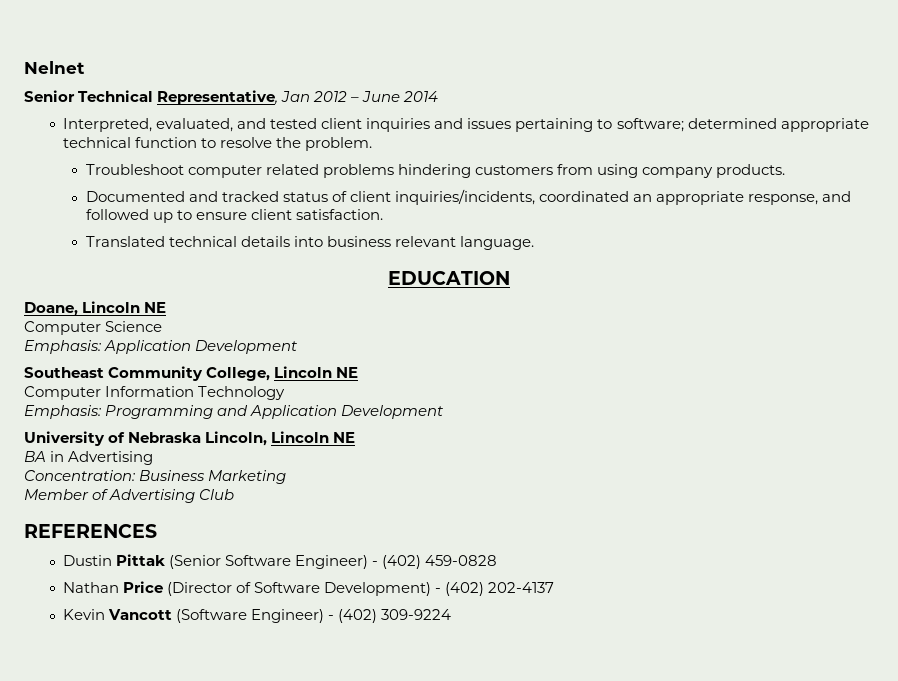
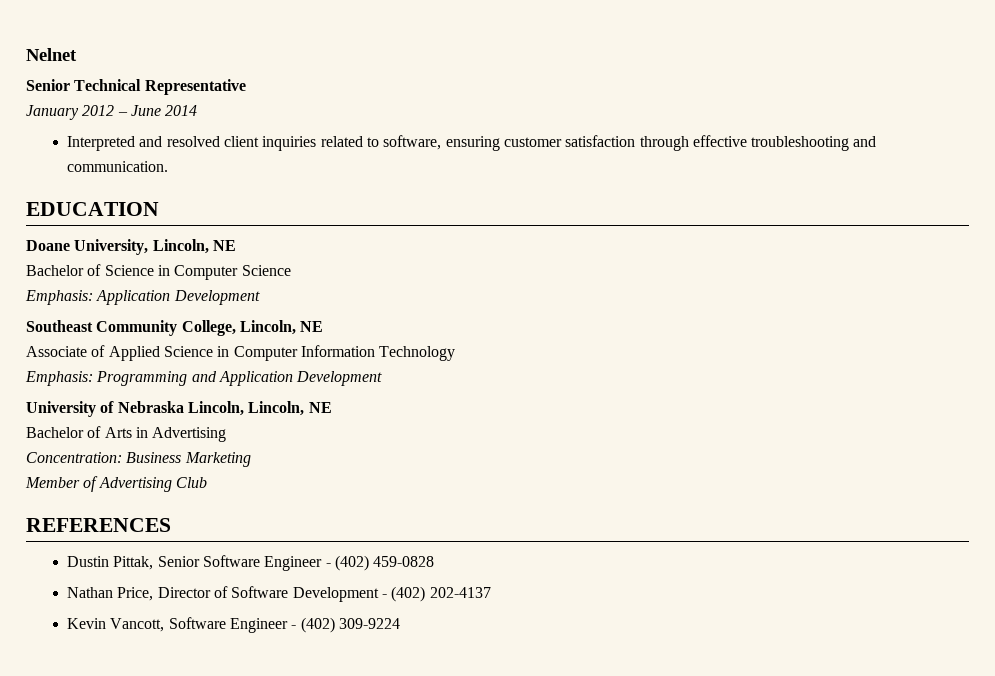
- Senior Technical Representative, Jan 2012 – June 2014
+ Senior Technical Representative
+ January 2012 – June 2014
- Interpreted, evaluated, and tested client inquiries and issues pertaining to software; determined appropriate technical function to resolve the problem.
- Troubleshoot computer related problems hindering customers from using company products.
- Documented and tracked status of client inquiries/incidents, coordinated an appropriate response, and followed up to ensure client satisfaction.
- Translated technical details into business relevant language.
+ Interpreted and resolved client inquiries related to software, ensuring customer satisfaction through effective troubleshooting and communication.
  EDUCATION
- Doane, Lincoln NE
- Computer Science
+ Doane University, Lincoln, NE
+ Bachelor of Science in Computer Science
- Southeast Community College, Lincoln NE
- Computer Information Technology
+ Southeast Community College, Lincoln, NE
+ Associate of Applied Science in Computer Information Technology
- University of Nebraska Lincoln, Lincoln NE
- BA in Advertising
+ University of Nebraska Lincoln, Lincoln, NE
+ Bachelor of Arts in Advertising
- Dustin Pittak (Senior Software Engineer) - (402) 459-0828
+ Dustin Pittak, Senior Software Engineer - (402) 459-0828
- Nathan Price (Director of Software Development) - (402) 202-4137
+ Nathan Price, Director of Software Development - (402) 202-4137
- Kevin Vancott (Software Engineer) - (402) 309-9224
+ Kevin Vancott, Software Engineer - (402) 309-9224

